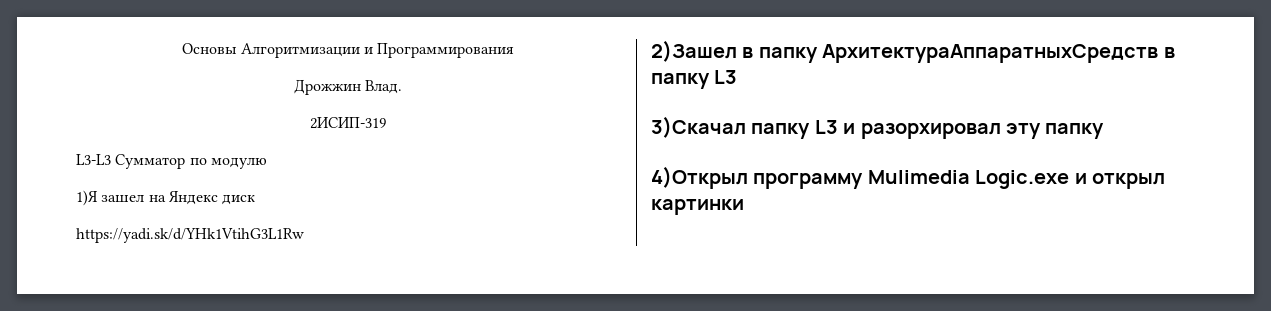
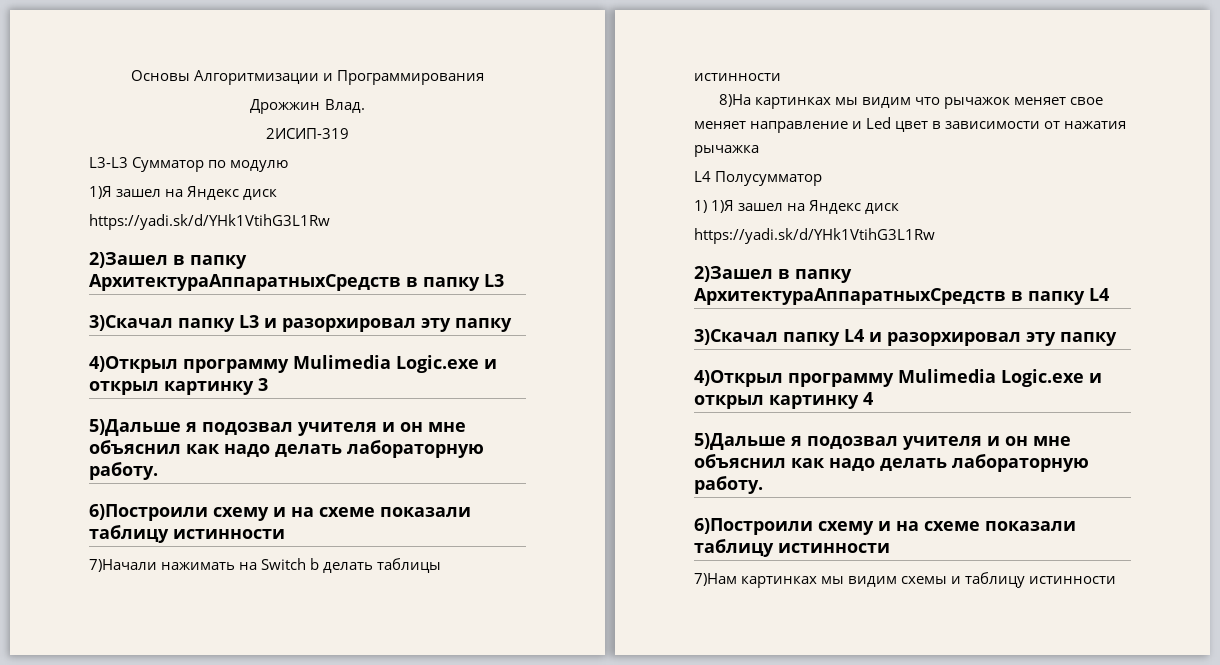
- 4)Открыл программу Mulimedia Logic.exe и открыл картинки
+ 4)Открыл программу Mulimedia Logic.exe и открыл картинку 3
+ 5)Дальше я подозвал учителя и он мне объяснил как надо делать лабораторную работу.
+ 6)Построили схему и на схеме показали таблицу истинности
+ 7)Начали нажимать на Switch b делать таблицы истинности
+ 8)На картинках мы видим что рычажок меняет свое меняет направление и Led цвет в зависимости от нажатия рычажка
+ L4 Полусумматор
+ 1) 1)Я зашел на Яндекс диск
+ https://yadi.sk/d/YHk1VtihG3L1Rw
+ 2)Зашел в папку АрхитектураАппаратныхСредств в папку L4
+ 3)Скачал папку L4 и разорхировал эту папку
+ 4)Открыл программу Mulimedia Logic.exe и открыл картинку 4
+ 5)Дальше я подозвал учителя и он мне объяснил как надо делать лабораторную работу.
+ 6)Построили схему и на схеме показали таблицу истинности
+ 7)Нам картинках мы видим схемы и таблицу истинности

